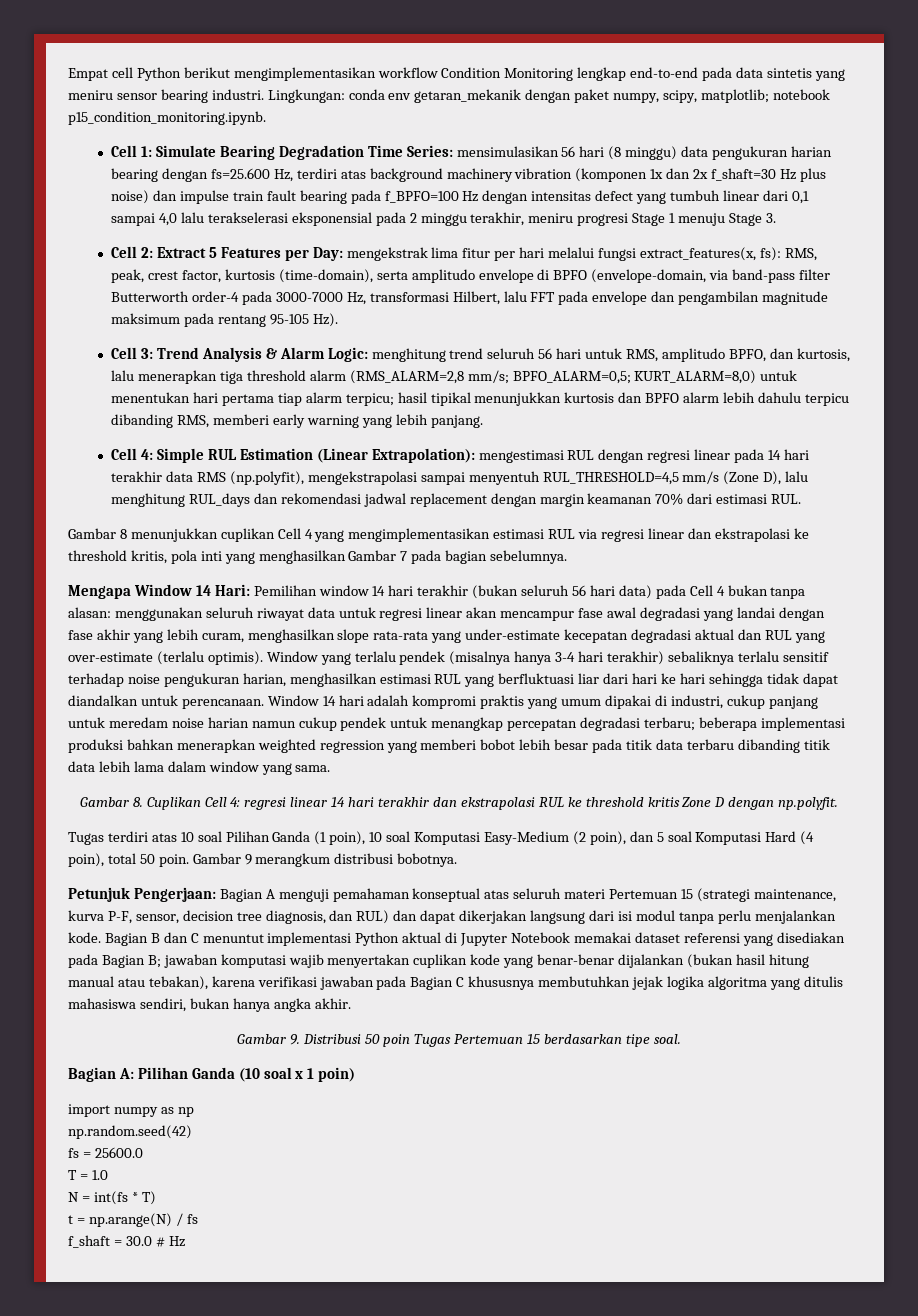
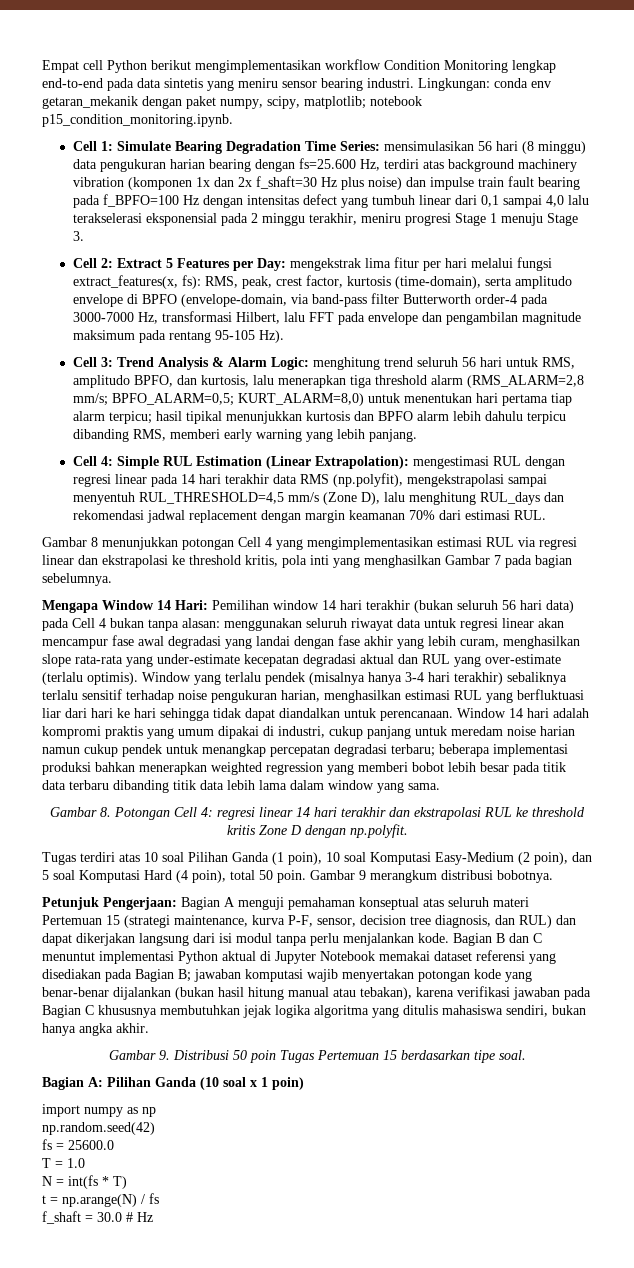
- Gambar 8 menunjukkan cuplikan Cell 4 yang mengimplementasikan estimasi RUL via regresi linear dan ekstrapolasi ke threshold kritis, pola inti yang menghasilkan Gambar 7 pada bagian sebelumnya.
+ Gambar 8 menunjukkan potongan Cell 4 yang mengimplementasikan estimasi RUL via regresi linear dan ekstrapolasi ke threshold kritis, pola inti yang menghasilkan Gambar 7 pada bagian sebelumnya.
- Gambar 8. Cuplikan Cell 4: regresi linear 14 hari terakhir dan ekstrapolasi RUL ke threshold kritis Zone D dengan np.polyfit.
+ Gambar 8. Potongan Cell 4: regresi linear 14 hari terakhir dan ekstrapolasi RUL ke threshold kritis Zone D dengan np.polyfit.
- Bagian B dan C menuntut implementasi Python aktual di Jupyter Notebook memakai dataset referensi yang disediakan pada Bagian B; jawaban komputasi wajib menyertakan cuplikan kode yang benar-benar dijalankan (bukan hasil hitung manual atau tebakan), karena verifikasi jawaban pada Bagian C khususnya membutuhkan jejak logika algoritma yang ditulis mahasiswa sendiri, bukan hanya angka akhir.
+ Bagian B dan C menuntut implementasi Python aktual di Jupyter Notebook memakai dataset referensi yang disediakan pada Bagian B; jawaban komputasi wajib menyertakan potongan kode yang benar-benar dijalankan (bukan hasil hitung manual atau tebakan), karena verifikasi jawaban pada Bagian C khususnya membutuhkan jejak logika algoritma yang ditulis mahasiswa sendiri, bukan hanya angka akhir.

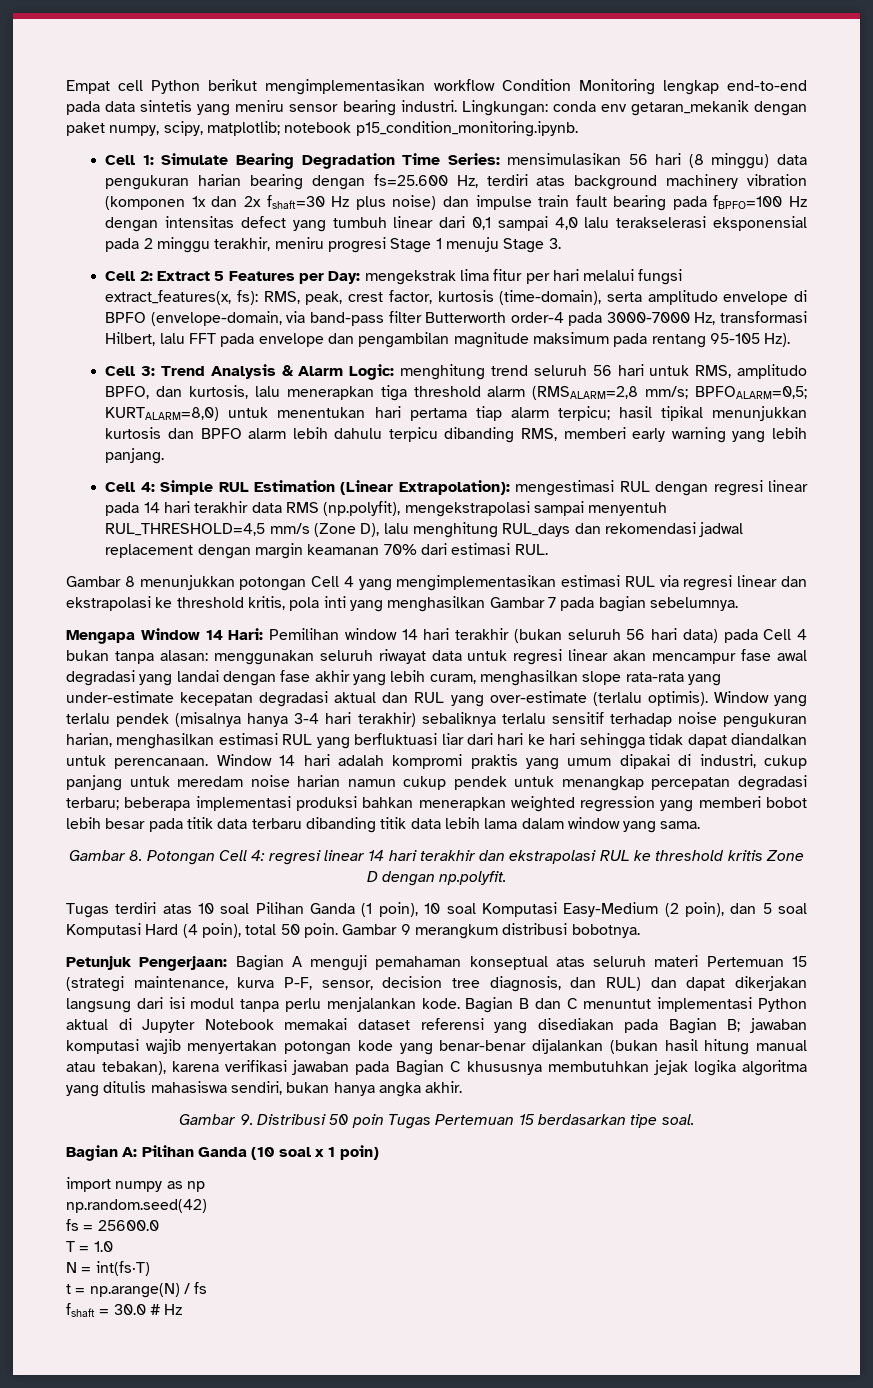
- mensimulasikan 56 hari (8 minggu) data pengukuran harian bearing dengan fs=25.600 Hz, terdiri atas background machinery vibration (komponen 1x dan 2x f_shaft=30 Hz plus noise) dan impulse train fault bearing pada f_BPFO=100 Hz dengan intensitas defect yang tumbuh linear dari 0,1 sampai 4,0 lalu terakselerasi eksponensial pada 2 minggu terakhir, meniru progresi Stage 1 menuju Stage 3.
+ mensimulasikan 56 hari (8 minggu) data pengukuran harian bearing dengan fs=25.600 Hz, terdiri atas background machinery vibration (komponen 1x dan 2x fshaft=30 Hz plus noise) dan impulse train fault bearing pada fBPFO=100 Hz dengan intensitas defect yang tumbuh linear dari 0,1 sampai 4,0 lalu terakselerasi eksponensial pada 2 minggu terakhir, meniru progresi Stage 1 menuju Stage 3.
- Cell 3: Trend Analysis & Alarm Logic: menghitung trend seluruh 56 hari untuk RMS, amplitudo BPFO, dan kurtosis, lalu menerapkan tiga threshold alarm (RMS_ALARM=2,8 mm/s; BPFO_ALARM=0,5; KURT_ALARM=8,0) untuk menentukan hari pertama tiap alarm terpicu; hasil tipikal menunjukkan kurtosis dan BPFO alarm lebih dahulu terpicu dibanding RMS, memberi early warning yang lebih panjang.
+ Cell 3: Trend Analysis & Alarm Logic: menghitung trend seluruh 56 hari untuk RMS, amplitudo BPFO, dan kurtosis, lalu menerapkan tiga threshold alarm (RMSALARM=2,8 mm/s; BPFOALARM=0,5; KURTALARM=8,0) untuk menentukan hari pertama tiap alarm terpicu; hasil tipikal menunjukkan kurtosis dan BPFO alarm lebih dahulu terpicu dibanding RMS, memberi early warning yang lebih panjang.
- N = int(fs * T)
+ N = int(fs·T)
- f_shaft = 30.0 # Hz
+ fshaft = 30.0 # Hz

